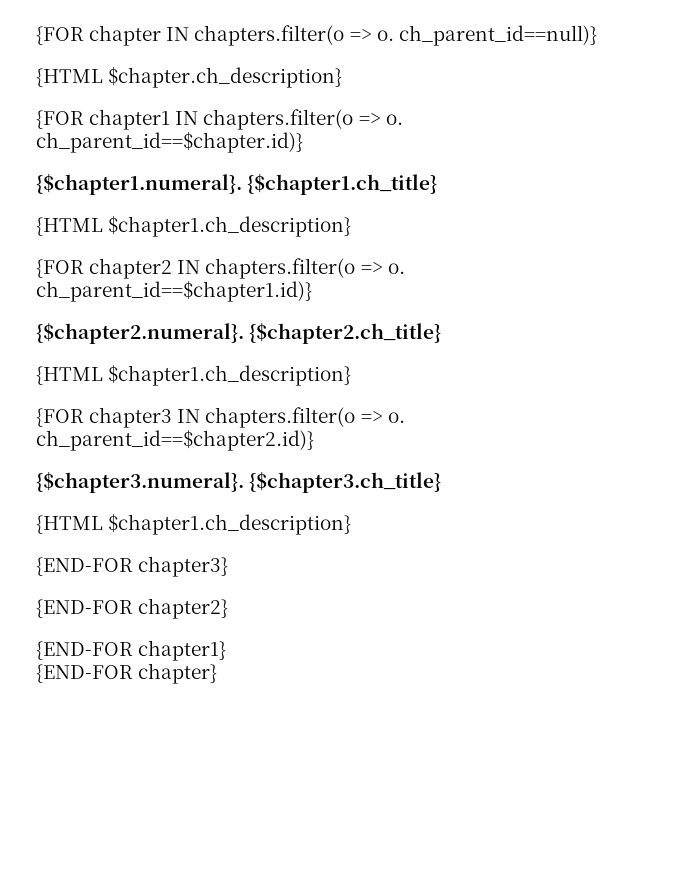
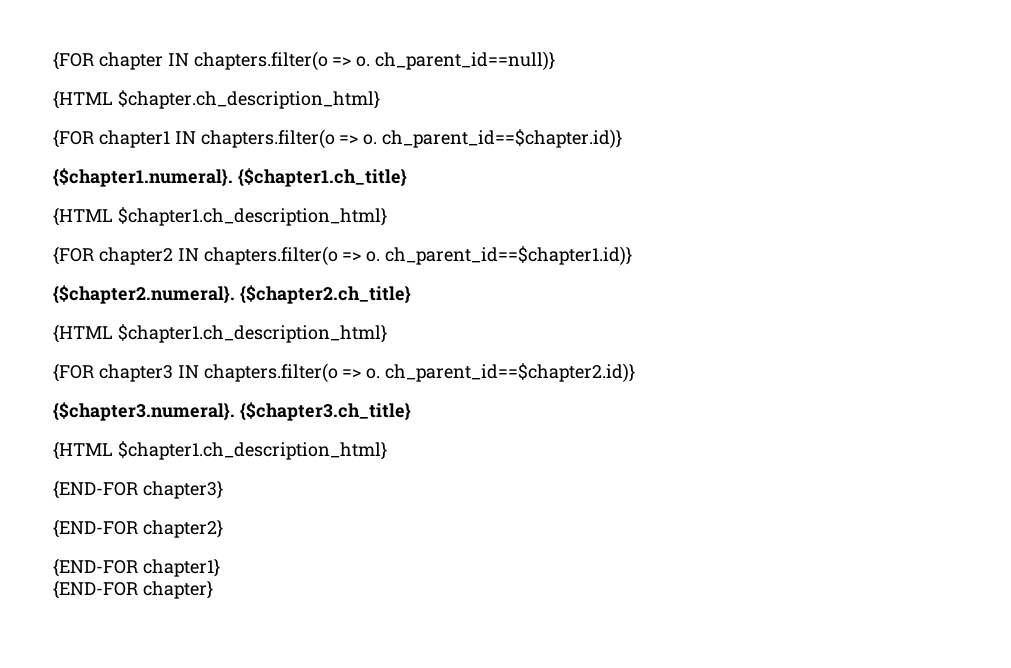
- {HTML $chapter.ch_description}
+ {HTML $chapter.ch_description_html}
  {$chapter1.numeral}. {$chapter1.ch_title}
- {HTML $chapter1.ch_description}
+ {HTML $chapter1.ch_description_html}
  {$chapter2.numeral}. {$chapter2.ch_title}
- {HTML $chapter1.ch_description}
+ {HTML $chapter1.ch_description_html}
  {$chapter3.numeral}. {$chapter3.ch_title}
- {HTML $chapter1.ch_description}
+ {HTML $chapter1.ch_description_html}

